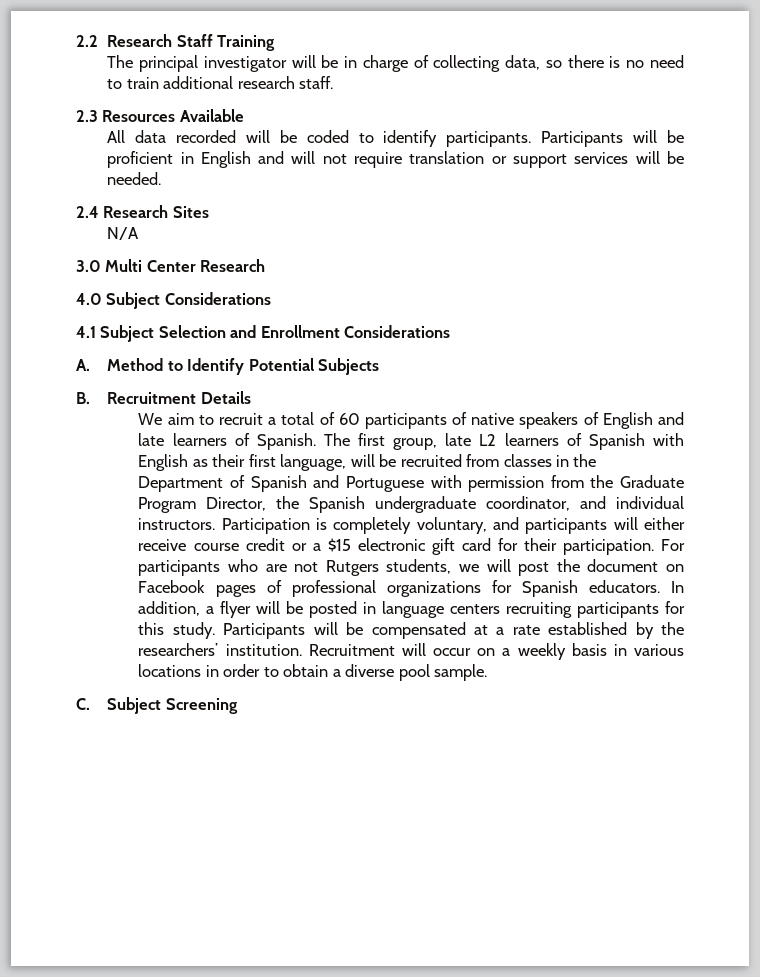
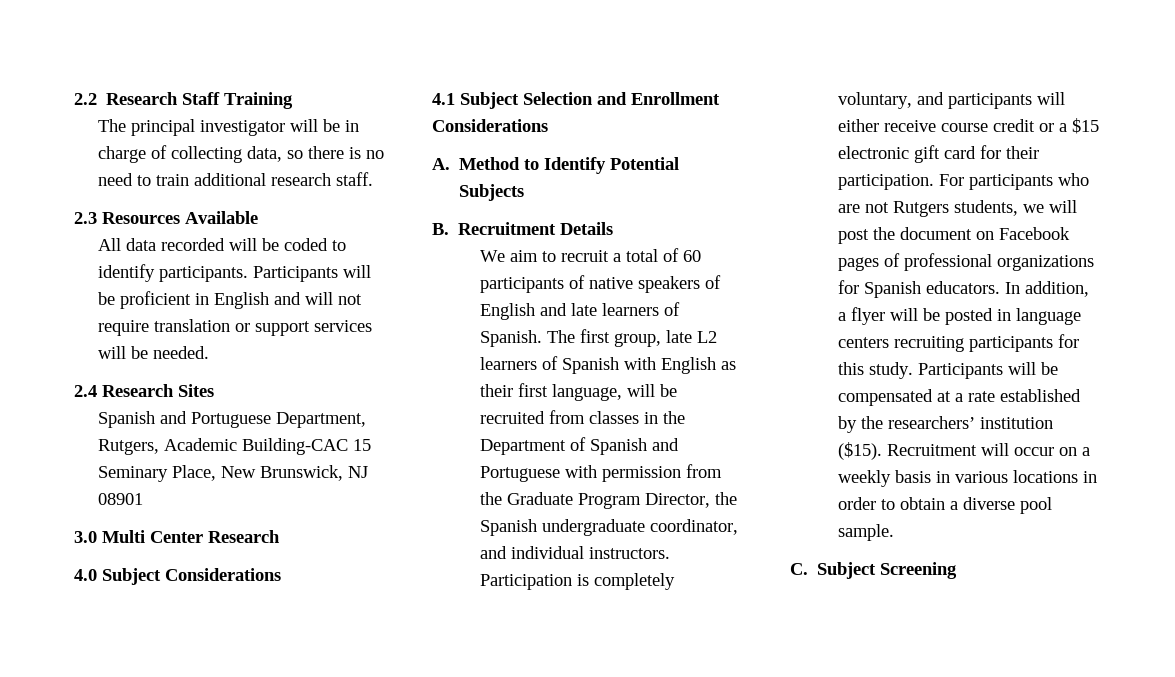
- N/A
+ Spanish and Portuguese Department, Rutgers, Academic Building-CAC 15 Seminary Place, New Brunswick, NJ 08901
- Participants will be compensated at a rate established by the researchers’ institution.
+ Participants will be compensated at a rate established by the researchers’ institution ($15).

